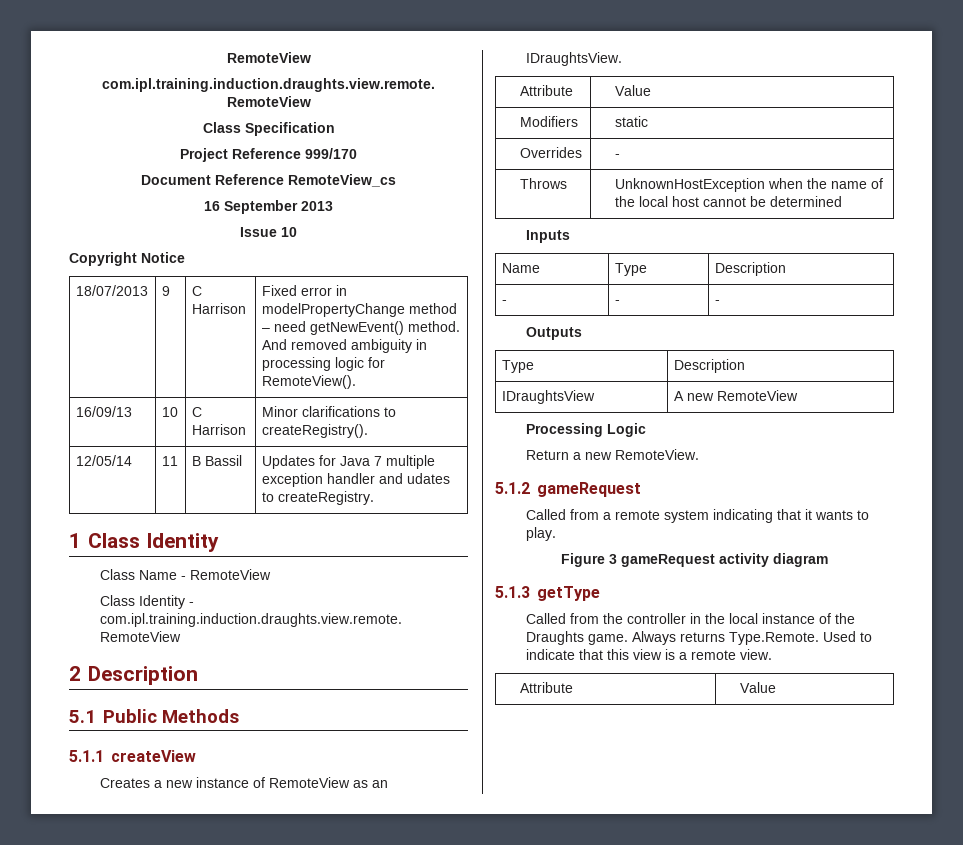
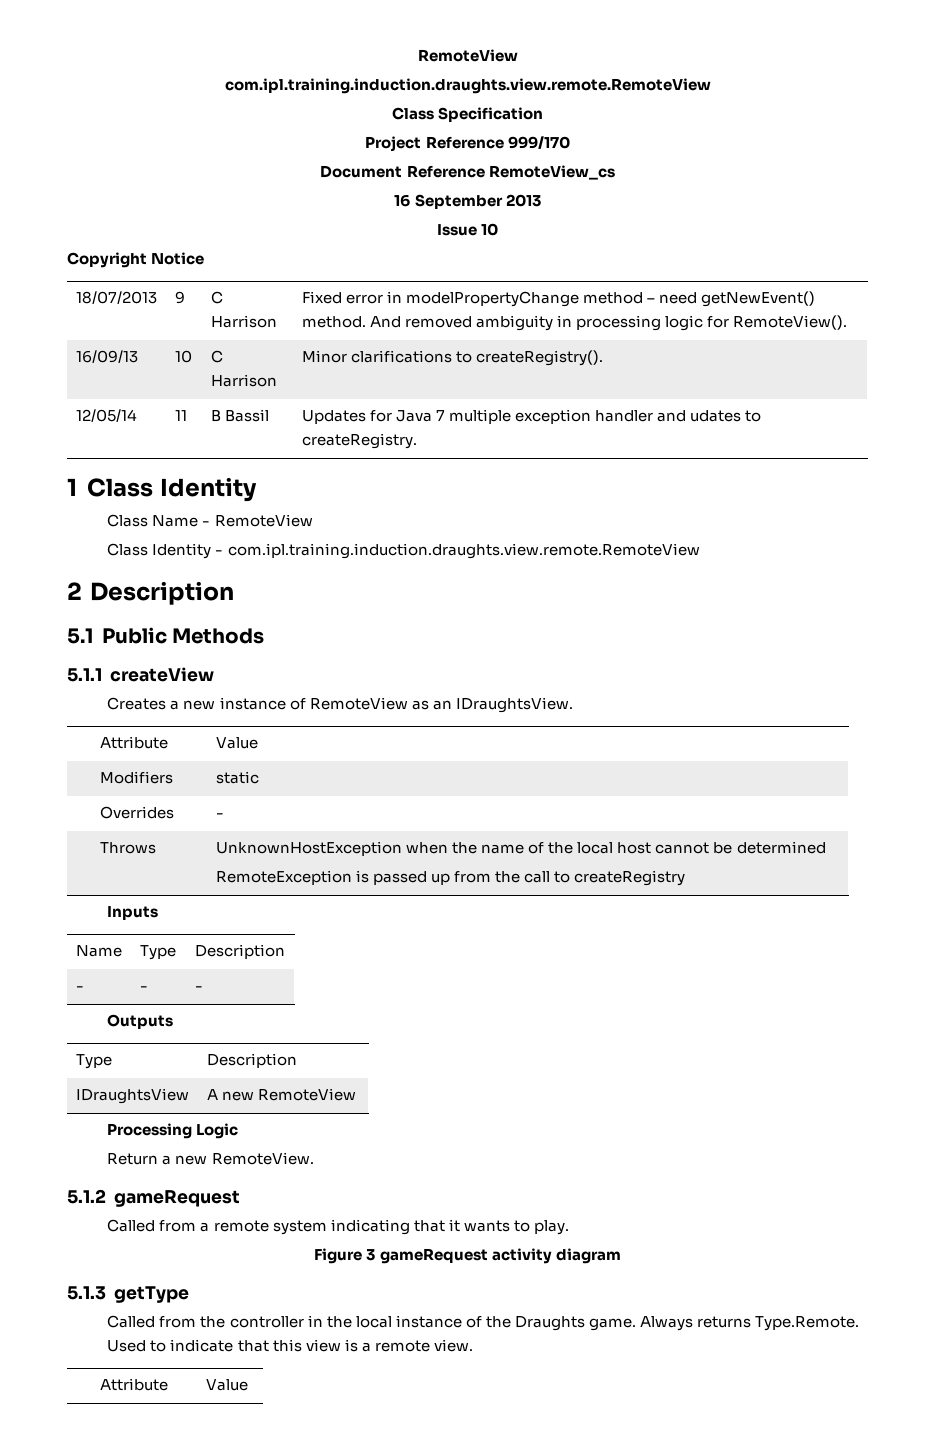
  Throws | UnknownHostException when the name of the local host cannot be determined
+ RemoteException is passed up from the call to createRegistry

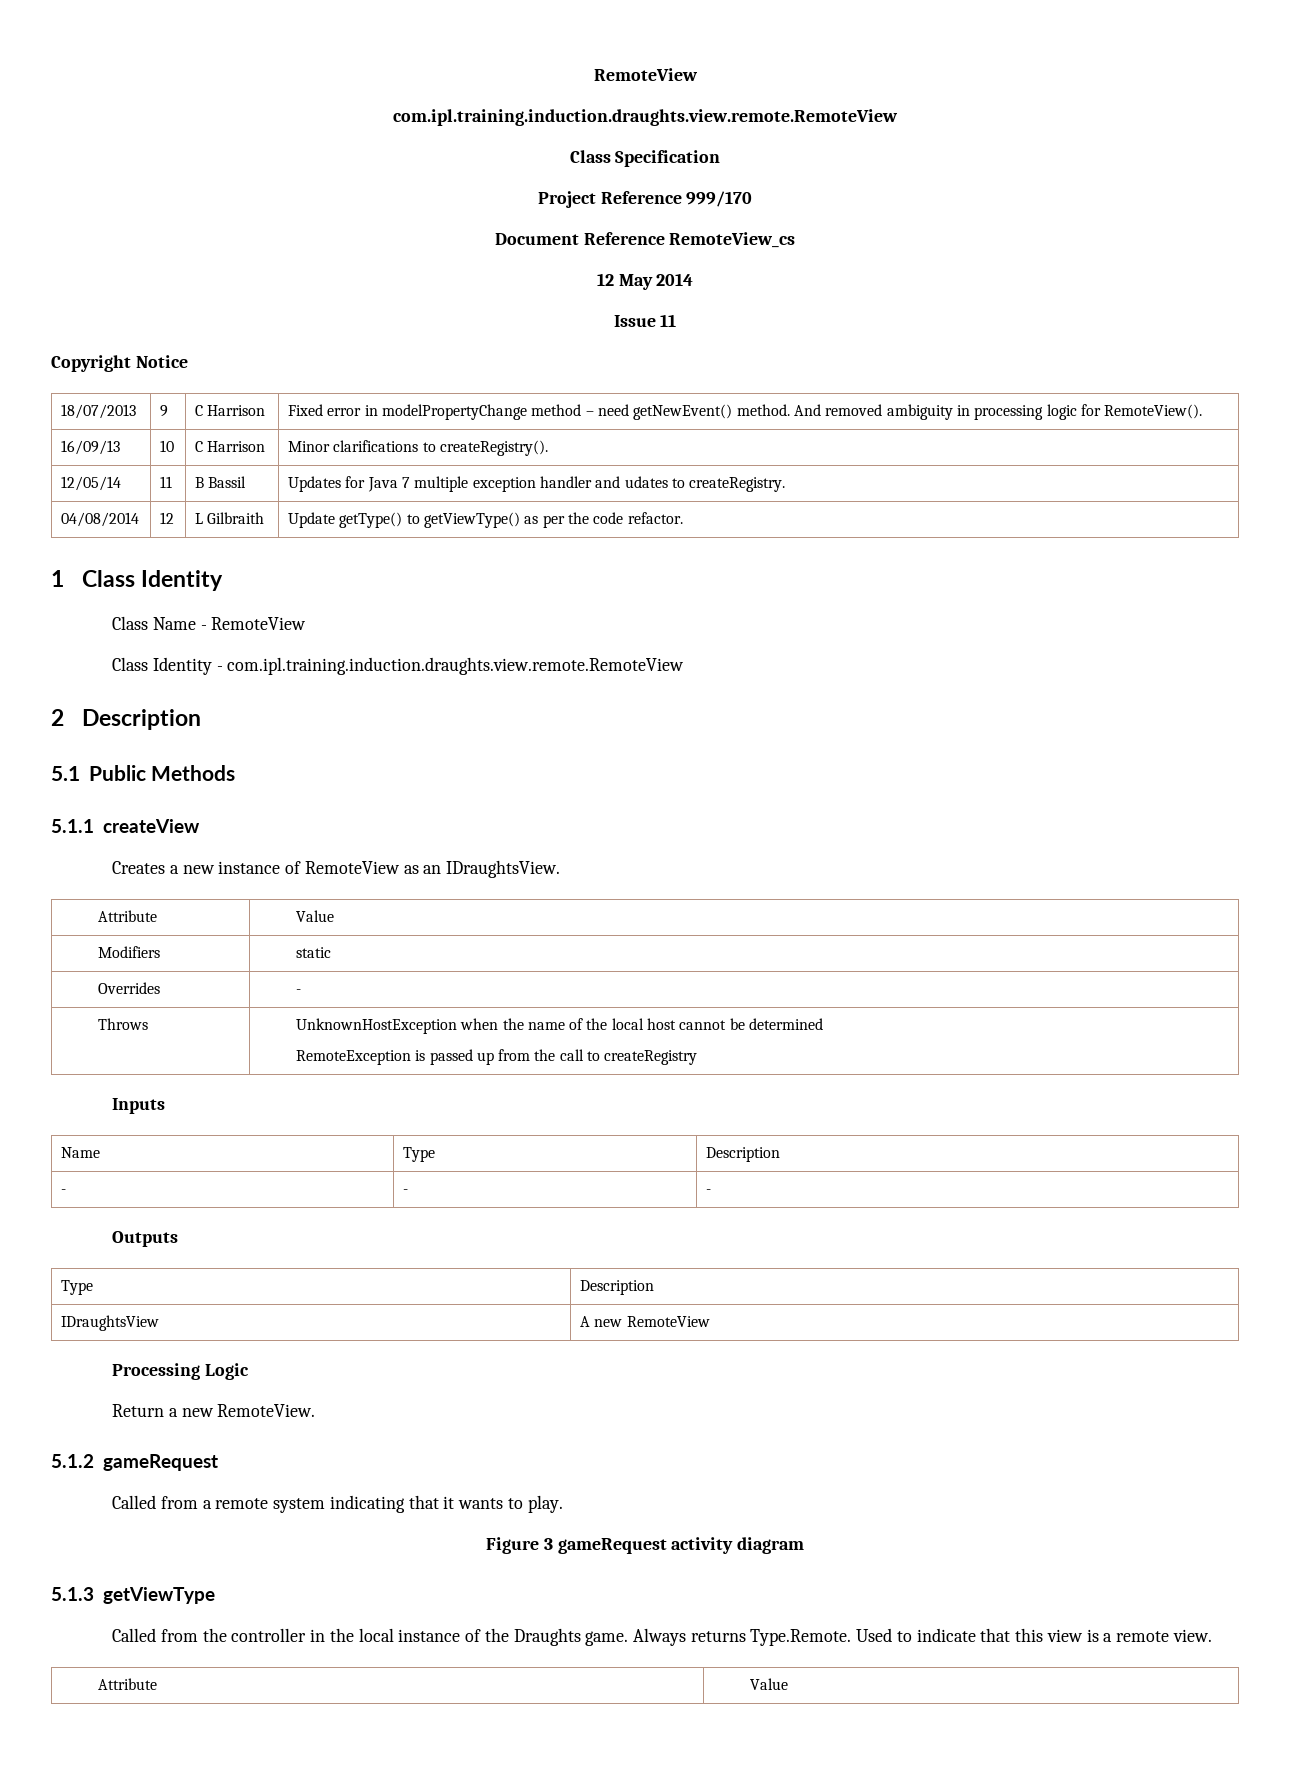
- 16 September 2013
+ 12 May 2014
- Issue 10
+ Issue 11
+ 04/08/2014 | 12 | L Gilbraith | Update getType() to getViewType() as per the code refactor.
- 5.1.3 getType
+ 5.1.3 getViewType

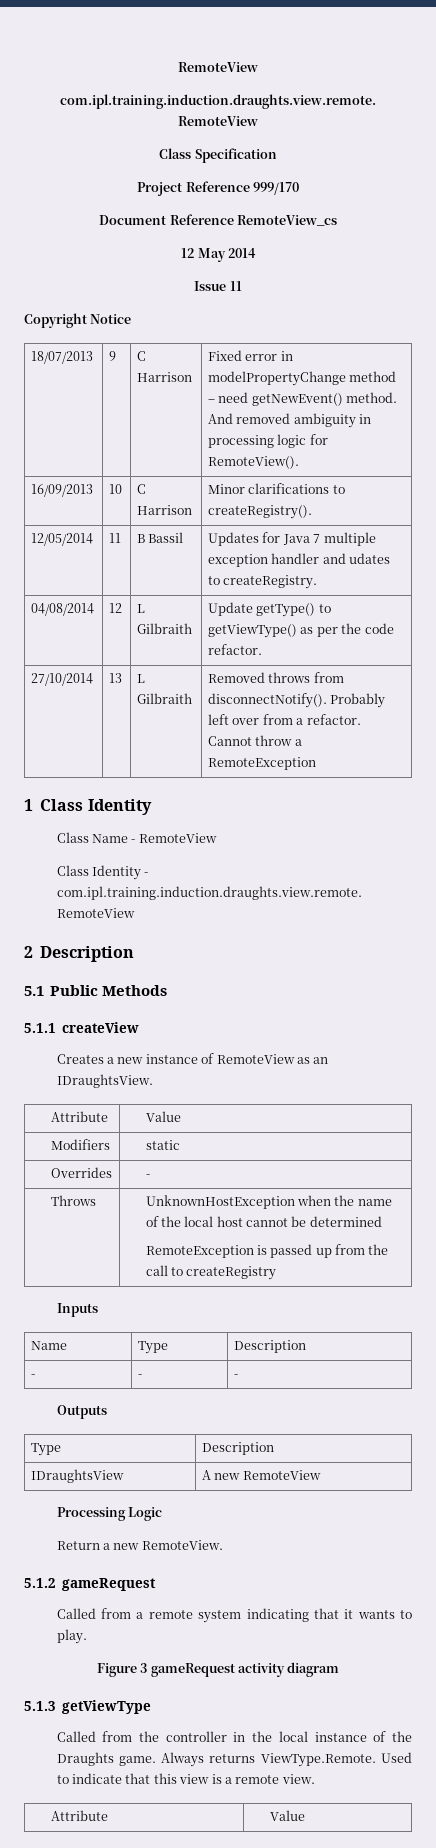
- 16/09/13 | 10 | C Harrison | Minor clarifications to createRegistry().
+ 16/09/2013 | 10 | C Harrison | Minor clarifications to createRegistry().
- 12/05/14 | 11 | B Bassil | Updates for Java 7 multiple exception handler and udates to createRegistry.
+ 12/05/2014 | 11 | B Bassil | Updates for Java 7 multiple exception handler and udates to createRegistry.
+ 27/10/2014 | 13 | L Gilbraith | Removed throws from disconnectNotify(). Probably left over from a refactor. Cannot throw a RemoteException
- Always returns Type.Remote. Used to indicate that this view is a remote view.
+ Always returns ViewType.Remote. Used to indicate that this view is a remote view.

